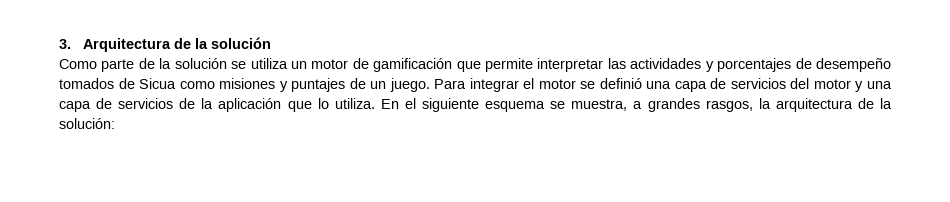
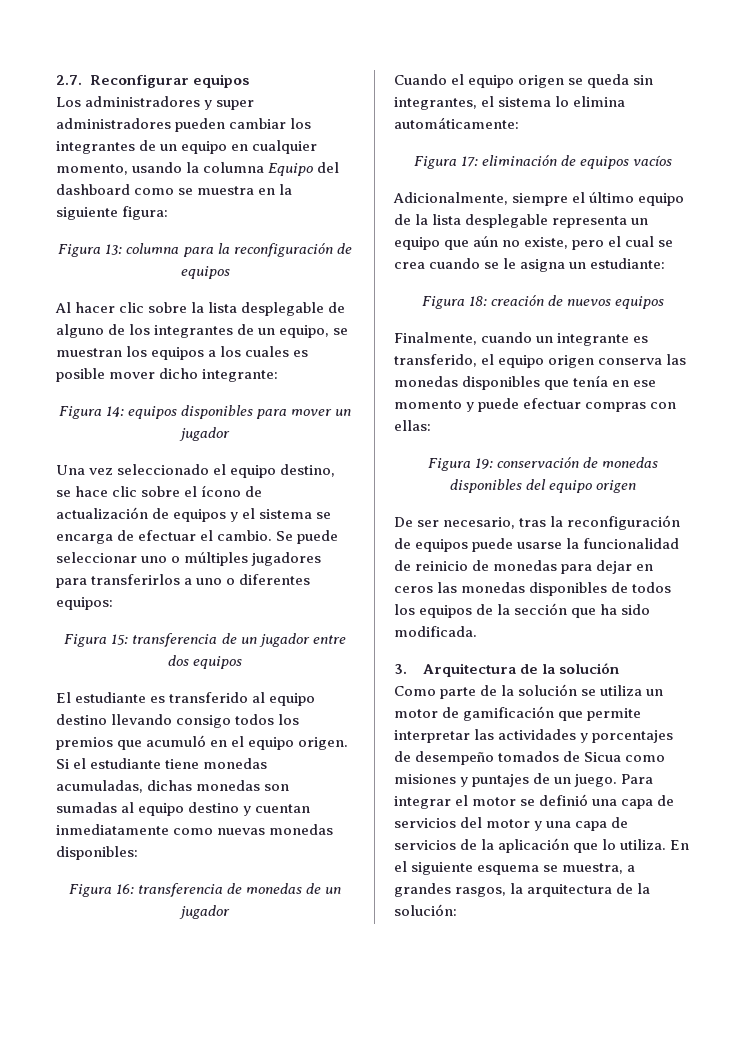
+ 2.7. Reconfigurar equipos
+ Los administradores y super administradores pueden cambiar los integrantes de un equipo en cualquier momento, usando la columna Equipo del dashboard como se muestra en la siguiente figura:
+ Figura 13: columna para la reconfiguración de equipos
+ Al hacer clic sobre la lista desplegable de alguno de los integrantes de un equipo, se muestran los equipos a los cuales es posible mover dicho integrante:
+ Figura 14: equipos disponibles para mover un jugador
+ Una vez seleccionado el equipo destino, se hace clic sobre el ícono de actualización de equipos y el sistema se encarga de efectuar el cambio. Se puede seleccionar uno o múltiples jugadores para transferirlos a uno o diferentes equipos:
+ Figura 15: transferencia de un jugador entre dos equipos
+ El estudiante es transferido al equipo destino llevando consigo todos los premios que acumuló en el equipo origen. Si el estudiante tiene monedas acumuladas, dichas monedas son sumadas al equipo destino y cuentan inmediatamente como nuevas monedas disponibles:
+ Figura 16: transferencia de monedas de un jugador
+ Cuando el equipo origen se queda sin integrantes, el sistema lo elimina automáticamente:
+ Figura 17: eliminación de equipos vacíos
+ Adicionalmente, siempre el último equipo de la lista desplegable representa un equipo que aún no existe, pero el cual se crea cuando se le asigna un estudiante:
+ Figura 18: creación de nuevos equipos
+ Finalmente, cuando un integrante es transferido, el equipo origen conserva las monedas disponibles que tenía en ese momento y puede efectuar compras con ellas:
+ Figura 19: conservación de monedas disponibles del equipo origen
+ De ser necesario, tras la reconfiguración de equipos puede usarse la funcionalidad de reinicio de monedas para dejar en ceros las monedas disponibles de todos los equipos de la sección que ha sido modificada.

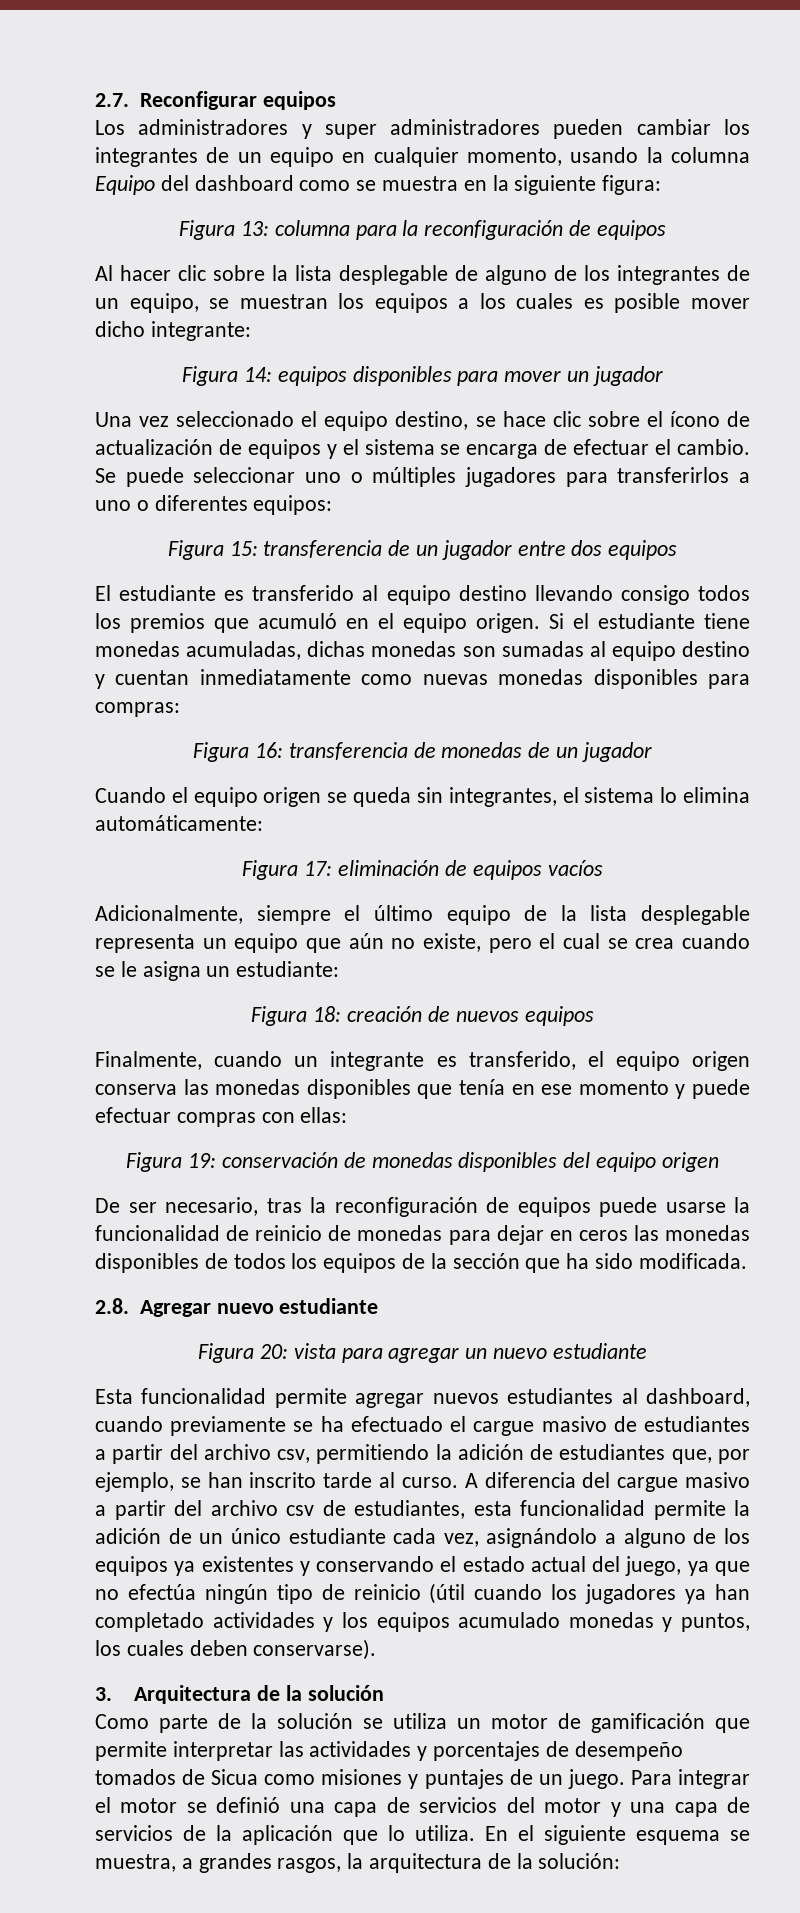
- Si el estudiante tiene monedas acumuladas, dichas monedas son sumadas al equipo destino y cuentan inmediatamente como nuevas monedas disponibles:
+ Si el estudiante tiene monedas acumuladas, dichas monedas son sumadas al equipo destino y cuentan inmediatamente como nuevas monedas disponibles para compras:
+ 2.8. Agregar nuevo estudiante
+ Figura 20: vista para agregar un nuevo estudiante
+ Esta funcionalidad permite agregar nuevos estudiantes al dashboard, cuando previamente se ha efectuado el cargue masivo de estudiantes a partir del archivo csv, permitiendo la adición de estudiantes que, por ejemplo, se han inscrito tarde al curso. A diferencia del cargue masivo a partir del archivo csv de estudiantes, esta funcionalidad permite la adición de un único estudiante cada vez, asignándolo a alguno de los equipos ya existentes y conservando el estado actual del juego, ya que no efectúa ningún tipo de reinicio (útil cuando los jugadores ya han completado actividades y los equipos acumulado monedas y puntos, los cuales deben conservarse).

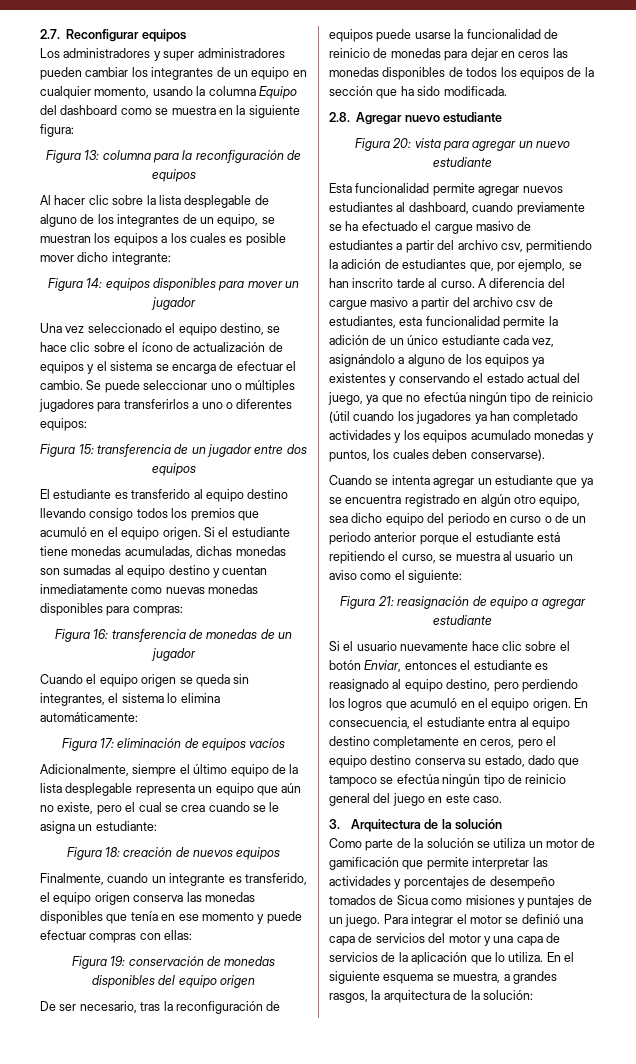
+ Cuando se intenta agregar un estudiante que ya se encuentra registrado en algún otro equipo, sea dicho equipo del periodo en curso o de un periodo anterior porque el estudiante está repitiendo el curso, se muestra al usuario un aviso como el siguiente:
+ Figura 21: reasignación de equipo a agregar estudiante
+ Si el usuario nuevamente hace clic sobre el botón Enviar, entonces el estudiante es reasignado al equipo destino, pero perdiendo los logros que acumuló en el equipo origen. En consecuencia, el estudiante entra al equipo destino completamente en ceros, pero el equipo destino conserva su estado, dado que tampoco se efectúa ningún tipo de reinicio general del juego en este caso.

